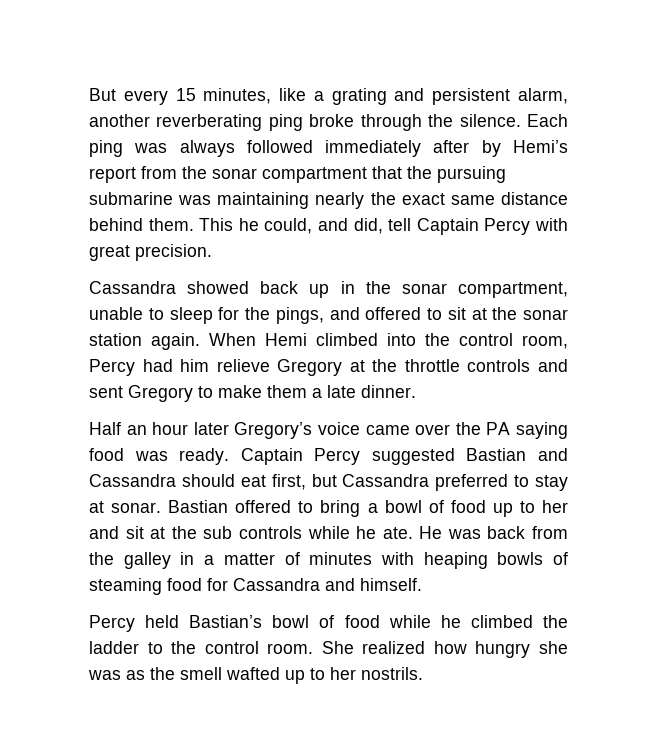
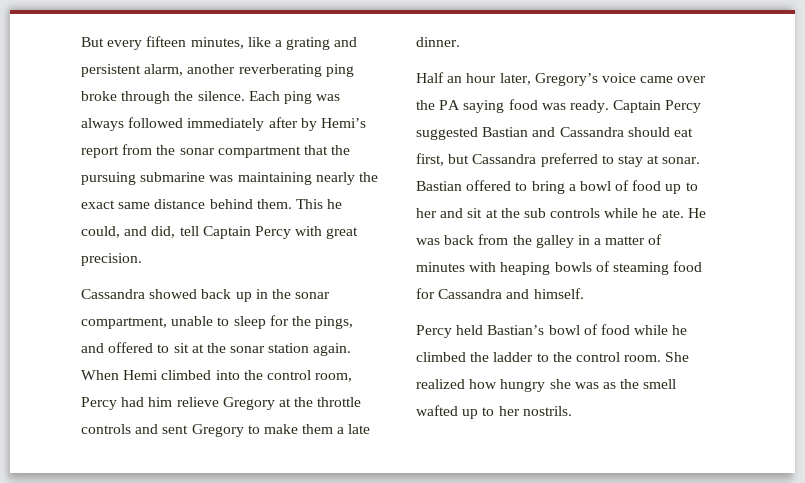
- But every 15 minutes, like a grating and persistent alarm, another reverberating ping broke through the silence.
+ But every fifteen minutes, like a grating and persistent alarm, another reverberating ping broke through the silence.
- Half an hour later Gregory’s voice came over the PA saying food was ready.
+ Half an hour later, Gregory’s voice came over the PA saying food was ready.

